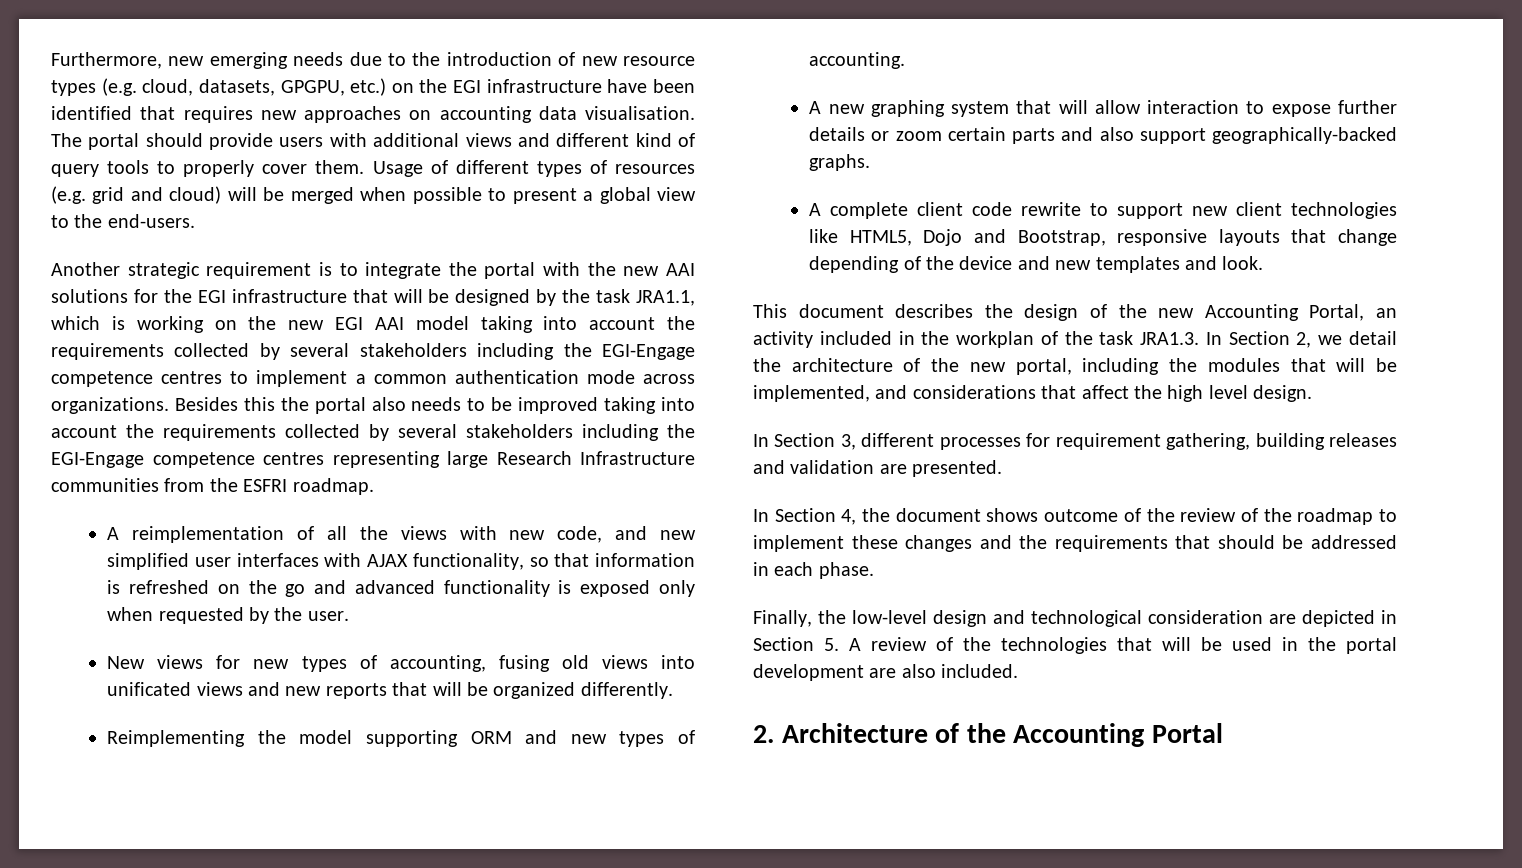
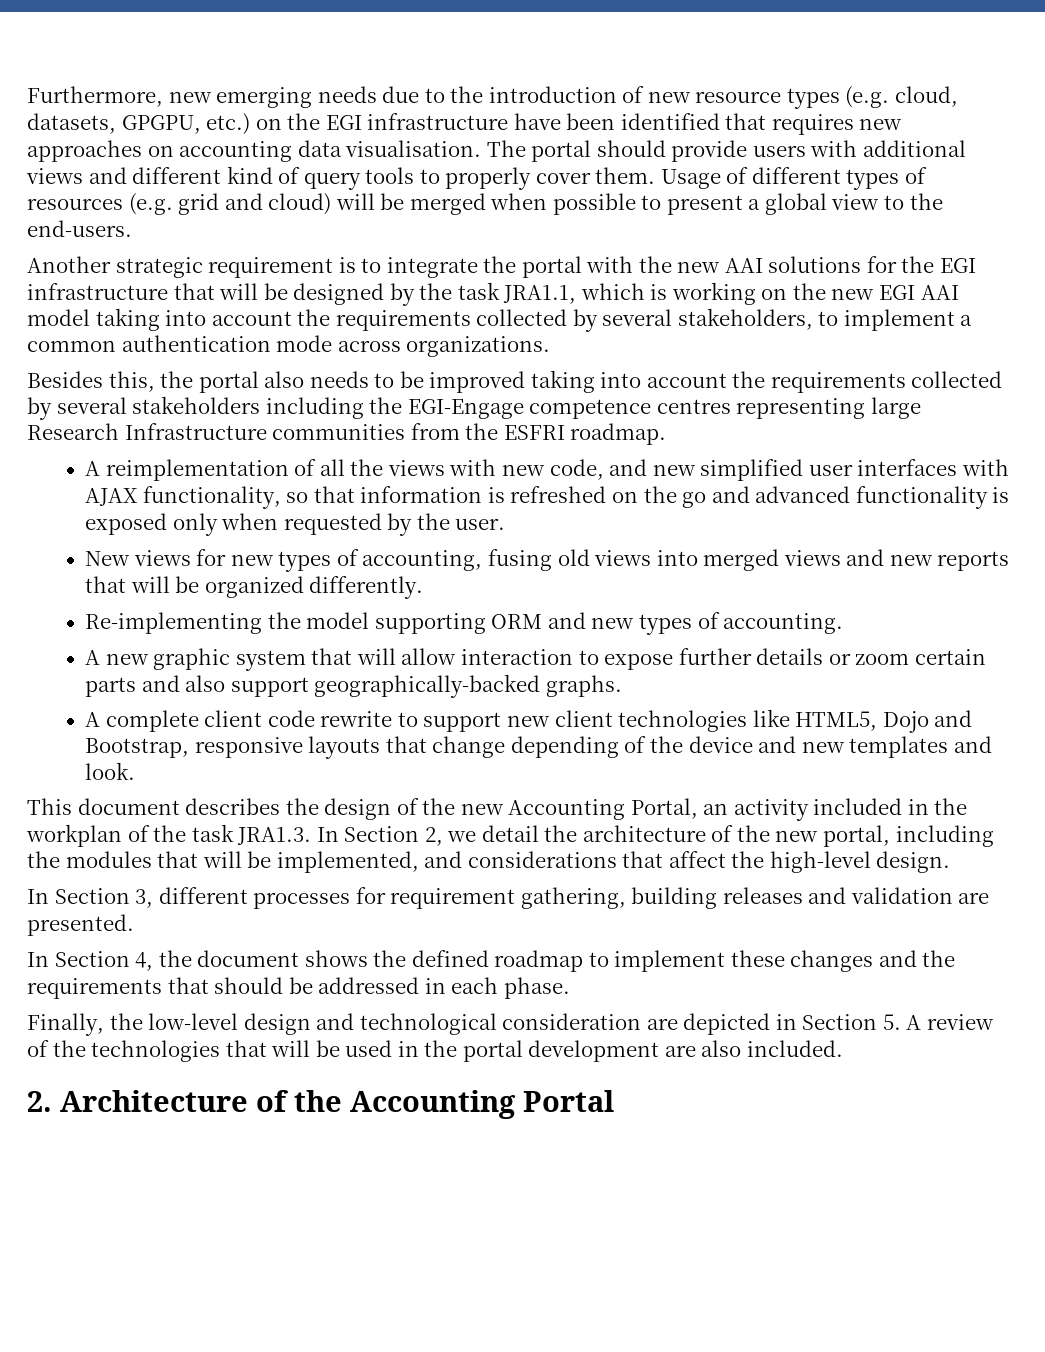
- Another strategic requirement is to integrate the portal with the new AAI solutions for the EGI infrastructure that will be designed by the task JRA1.1, which is working on the new EGI AAI model taking into account the requirements collected by several stakeholders including the EGI-Engage competence centres to implement a common authentication mode across organizations. Besides this the portal also needs to be improved taking into account the requirements collected by several stakeholders including the EGI-Engage competence centres representing large Research Infrastructure communities from the ESFRI roadmap.
+ Another strategic requirement is to integrate the portal with the new AAI solutions for the EGI infrastructure that will be designed by the task JRA1.1, which is working on the new EGI AAI model taking into account the requirements collected by several stakeholders, to implement a common authentication mode across organizations.
+ Besides this, the portal also needs to be improved taking into account the requirements collected by several stakeholders including the EGI-Engage competence centres representing large Research Infrastructure communities from the ESFRI roadmap.
- New views for new types of accounting, fusing old views into unificated views and new reports that will be organized differently.
+ New views for new types of accounting, fusing old views into merged views and new reports that will be organized differently.
- Reimplementing the model supporting ORM and new types of accounting.
+ Re-implementing the model supporting ORM and new types of accounting.
- A new graphing system that will allow interaction to expose further details or zoom certain parts and also support geographically-backed graphs.
+ A new graphic system that will allow interaction to expose further details or zoom certain parts and also support geographically-backed graphs.
- This document describes the design of the new Accounting Portal, an activity included in the workplan of the task JRA1.3. In Section 2, we detail the architecture of the new portal, including the modules that will be implemented, and considerations that affect the high level design.
+ This document describes the design of the new Accounting Portal, an activity included in the workplan of the task JRA1.3. In Section 2, we detail the architecture of the new portal, including the modules that will be implemented, and considerations that affect the high-level design.
- In Section 4, the document shows outcome of the review of the roadmap to implement these changes and the requirements that should be addressed in each phase.
+ In Section 4, the document shows the defined roadmap to implement these changes and the requirements that should be addressed in each phase.

